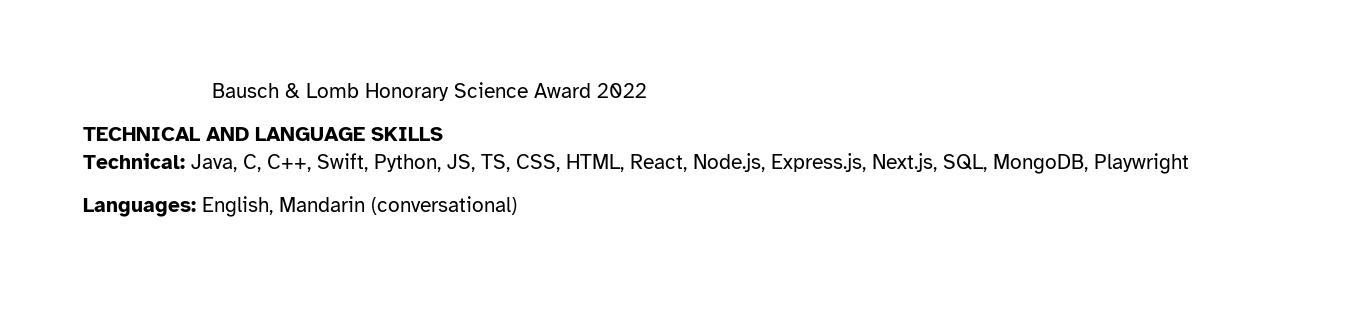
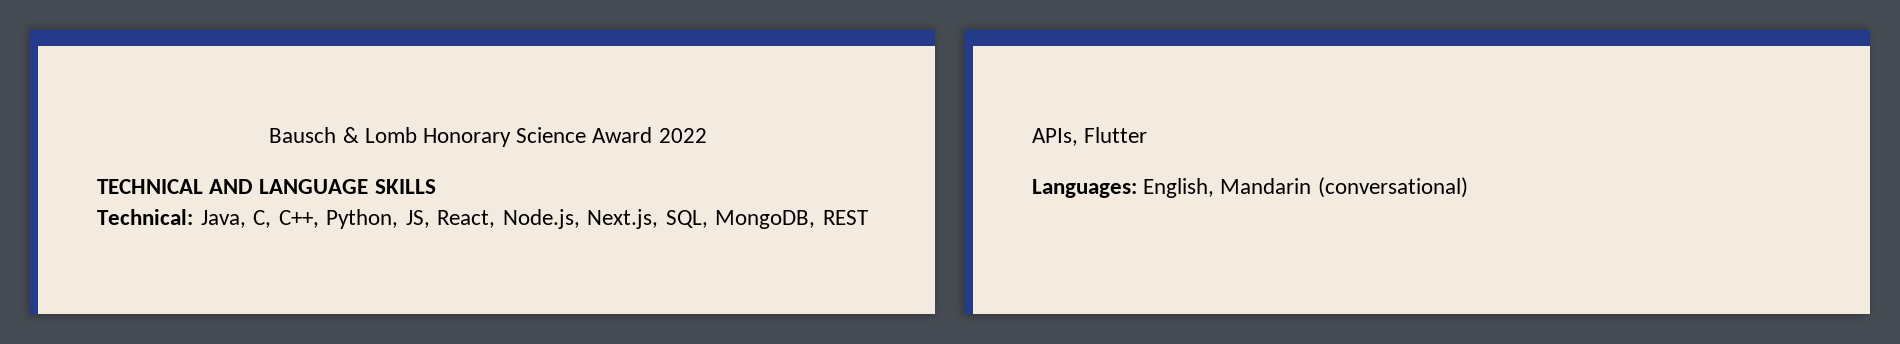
- Technical: Java, C, C++, Swift, Python, JS, TS, CSS, HTML, React, Node.js, Express.js, Next.js, SQL, MongoDB, Playwright
+ Technical: Java, C, C++, Python, JS, React, Node.js, Next.js, SQL, MongoDB, REST APIs, Flutter

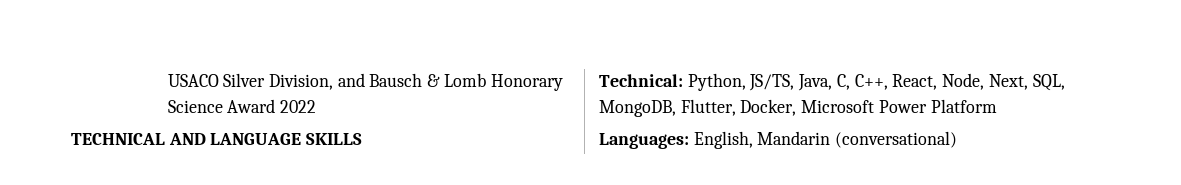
- Bausch & Lomb Honorary Science Award 2022
+ USACO Silver Division, and Bausch & Lomb Honorary Science Award 2022
- Technical: Java, C, C++, Python, JS, React, Node.js, Next.js, SQL, MongoDB, REST APIs, Flutter
+ Technical: Python, JS/TS, Java, C, C++, React, Node, Next, SQL, MongoDB, Flutter, Docker, Microsoft Power Platform

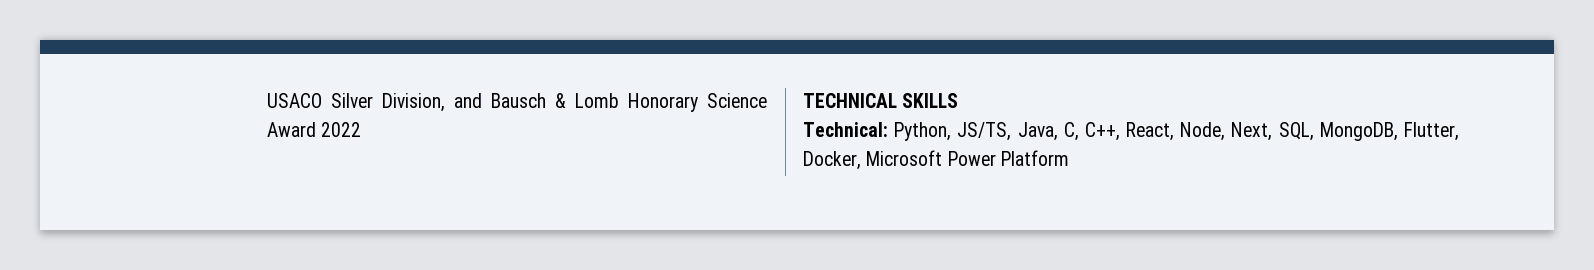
- TECHNICAL AND LANGUAGE SKILLS
+ TECHNICAL SKILLS
- Languages: English, Mandarin (conversational)

